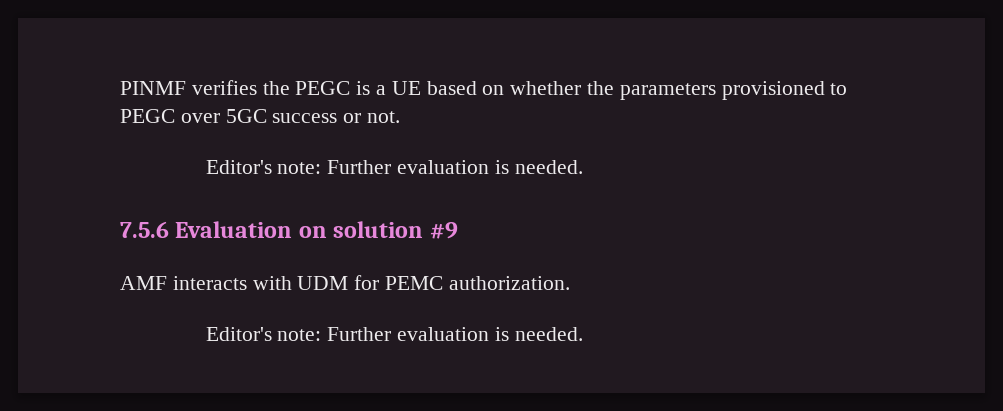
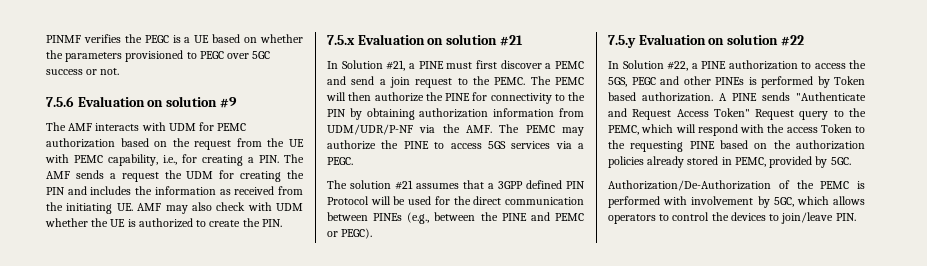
  PINMF verifies the PEGC is a UE based on whether the parameters provisioned to PEGC over 5GC success or not.
- Editor's note: Further evaluation is needed.
- AMF interacts with UDM for PEMC authorization.
- Editor's note: Further evaluation is needed.
+ The AMF interacts with UDM for PEMC authorization based on the request from the UE with PEMC capability, i.e., for creating a PIN. The AMF sends a request the UDM for creating the PIN and includes the information as received from the initiating UE. AMF may also check with UDM whether the UE is authorized to create the PIN.
+ 7.5.x Evaluation on solution #21
+ In Solution #21, a PINE must first discover a PEMC and send a join request to the PEMC. The PEMC will then authorize the PINE for connectivity to the PIN by obtaining authorization information from UDM/UDR/P-NF via the AMF. The PEMC may authorize the PINE to access 5GS services via a PEGC.
+ The solution #21 assumes that a 3GPP defined PIN Protocol will be used for the direct communication between PINEs (e.g., between the PINE and PEMC or PEGC).
+ 7.5.y Evaluation on solution #22
+ In Solution #22, a PINE authorization to access the 5GS, PEGC and other PINEs is performed by Token based authorization. A PINE sends "Authenticate and Request Access Token" Request query to the PEMC, which will respond with the access Token to the requesting PINE based on the authorization policies already stored in PEMC, provided by 5GC.
+ Authorization/De-Authorization of the PEMC is performed with involvement by 5GC, which allows operators to control the devices to join/leave PIN.

